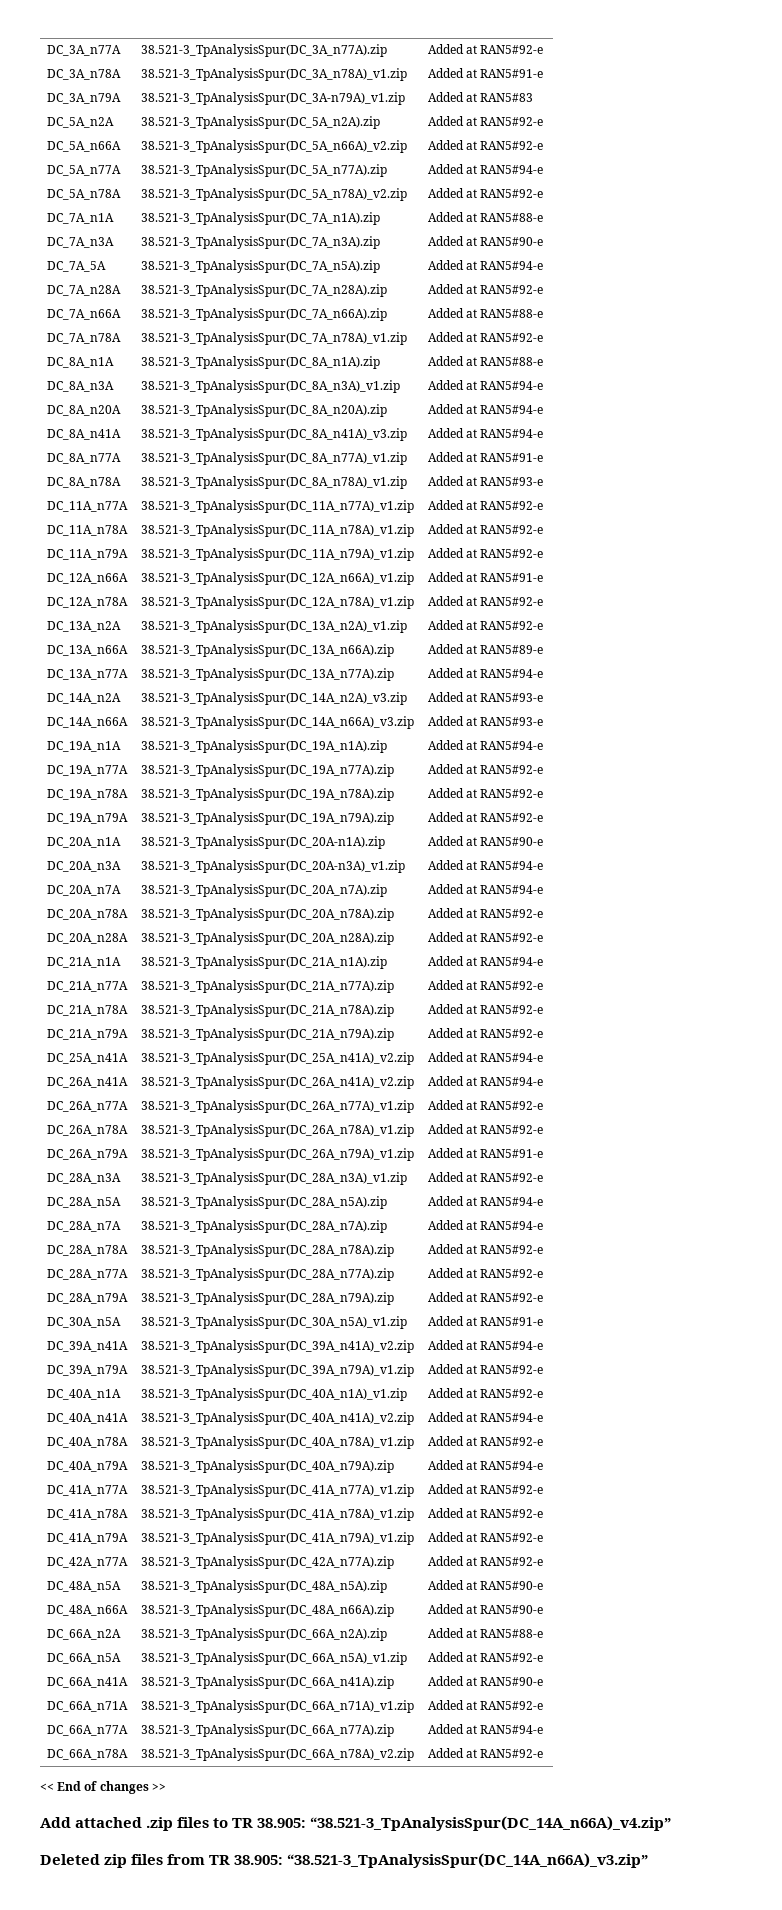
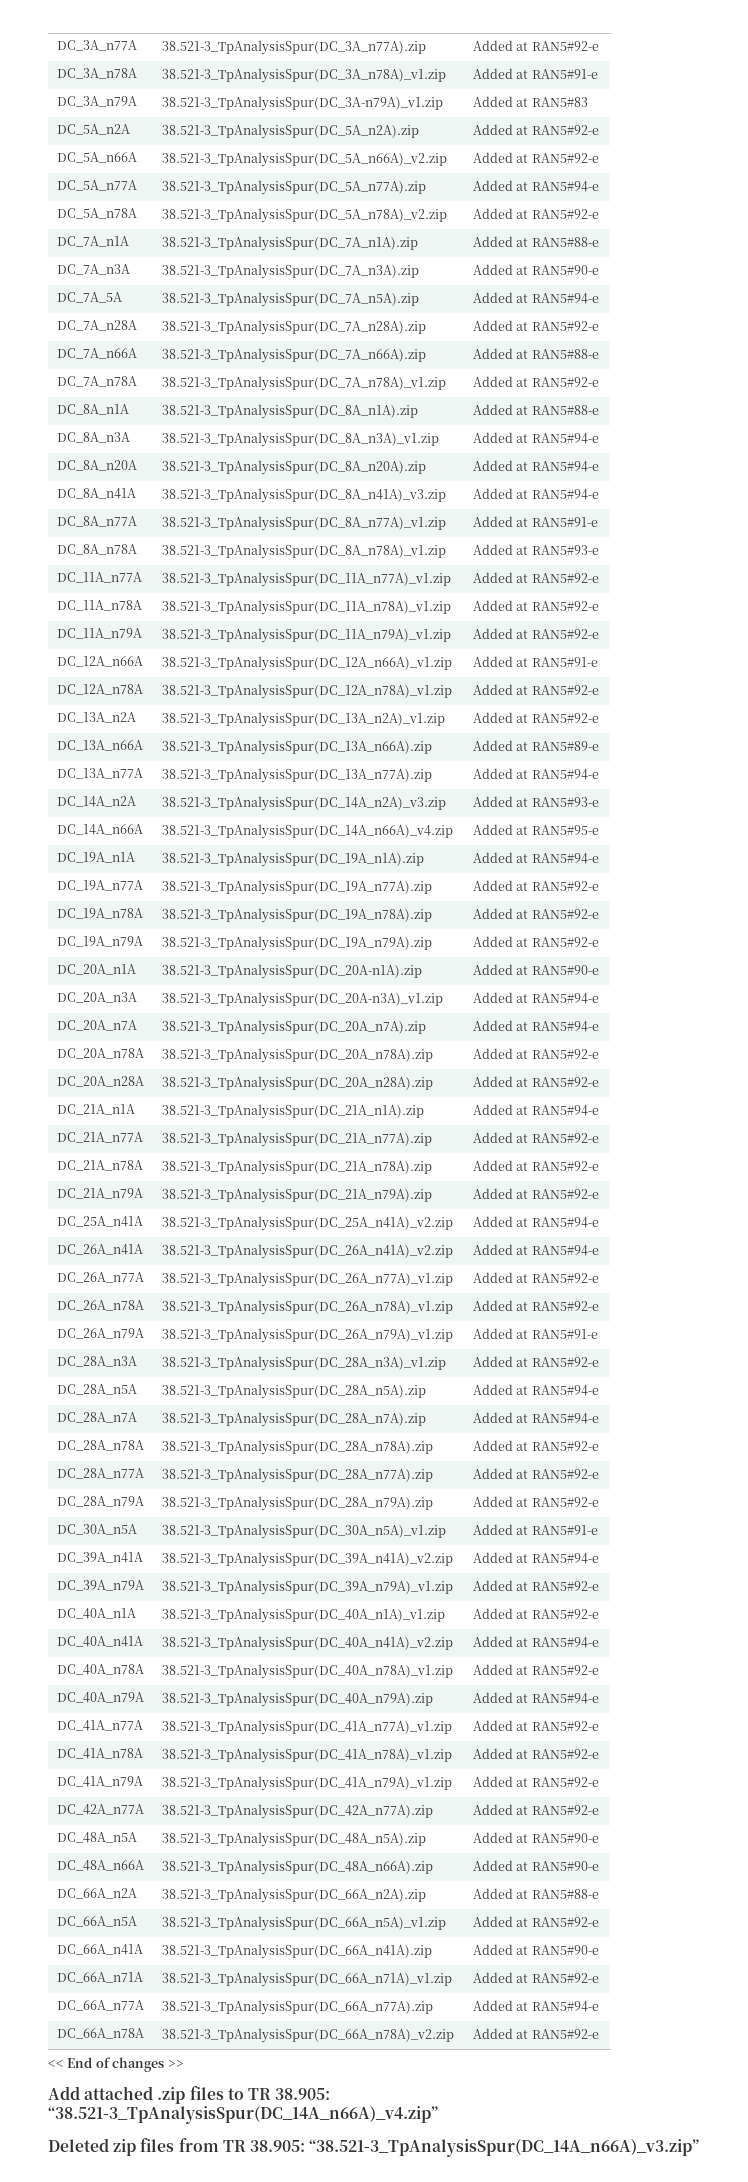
- DC_14A_n66A | 38.521-3_TpAnalysisSpur(DC_14A_n66A)_v3.zip | Added at RAN5#93-e
+ DC_14A_n66A | 38.521-3_TpAnalysisSpur(DC_14A_n66A)_v4.zip | Added at RAN5#95-e

